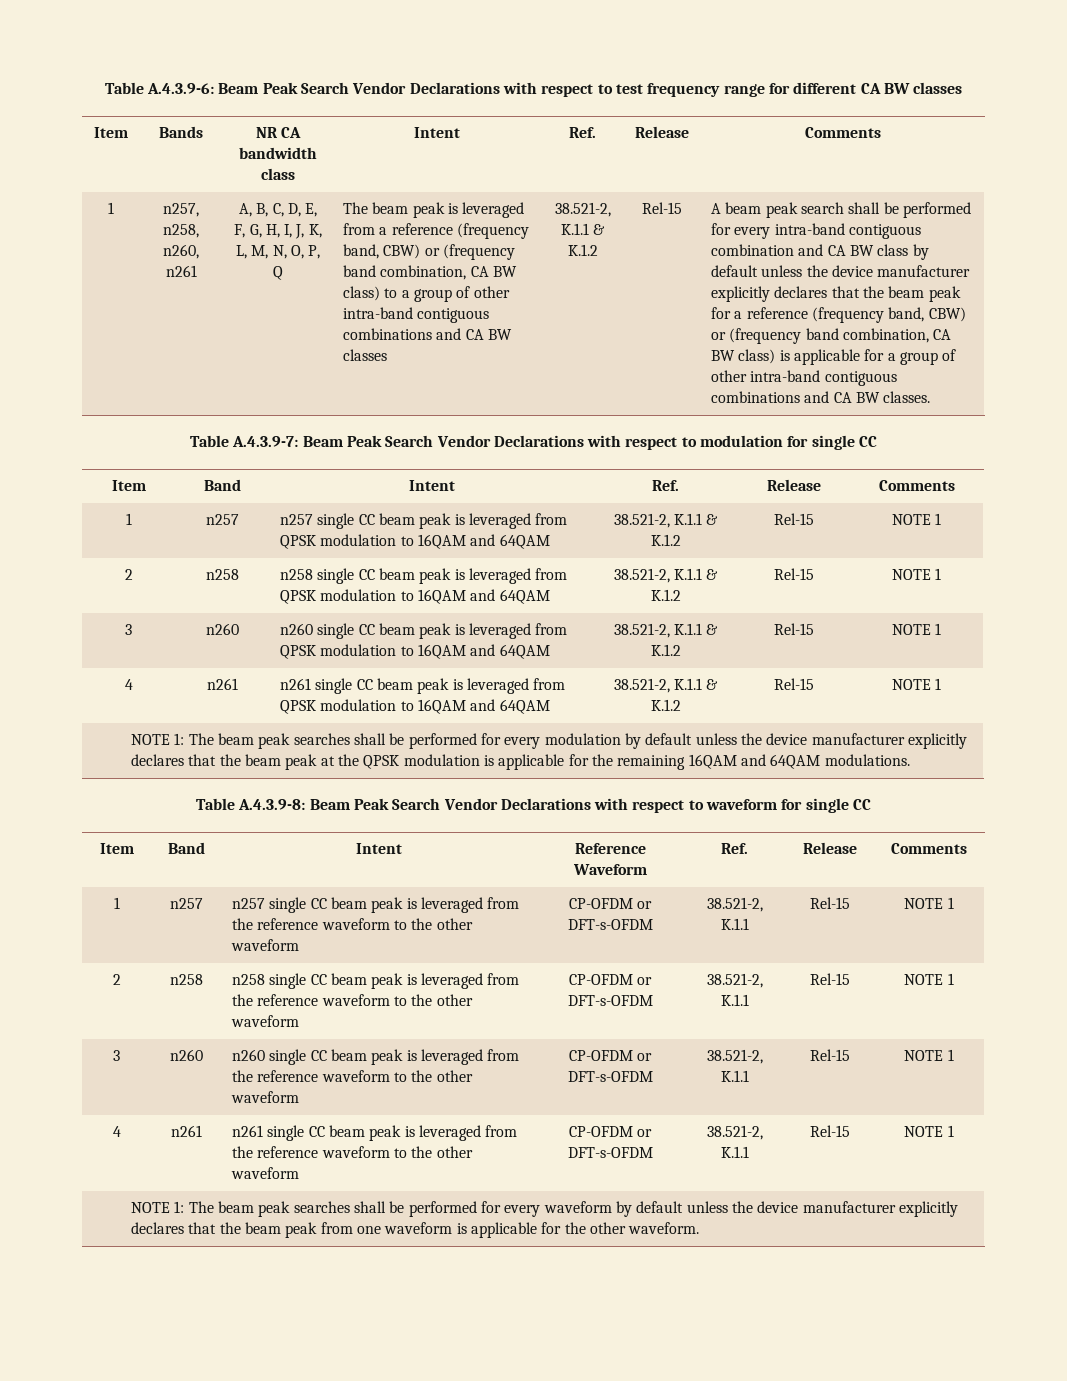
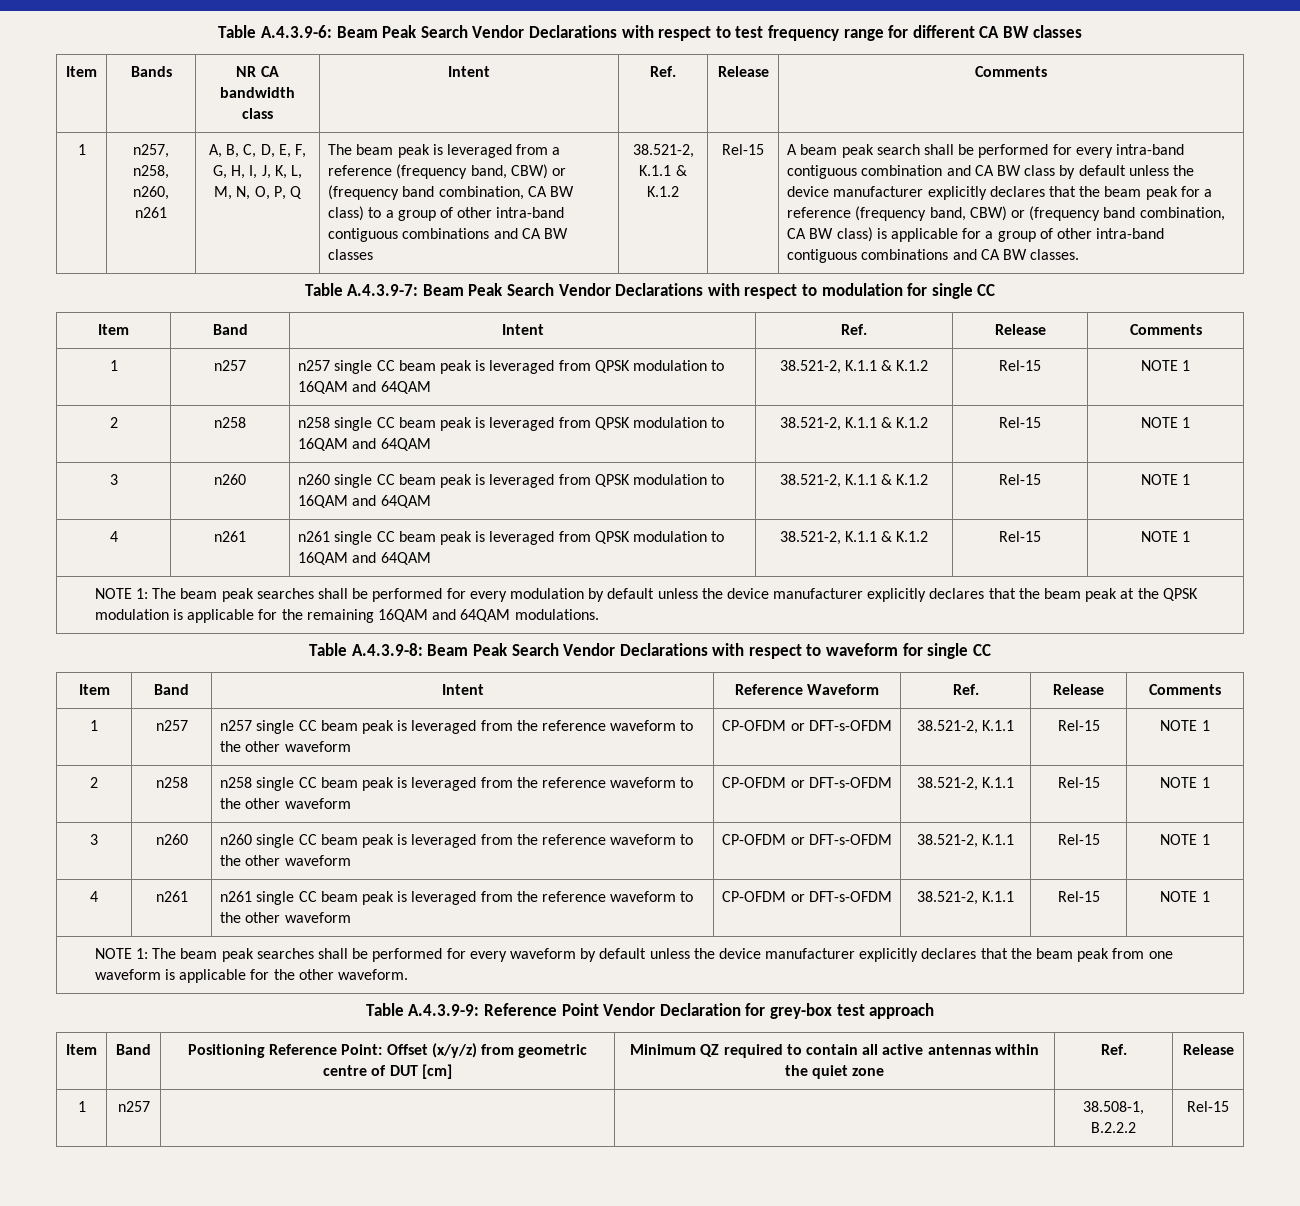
+ Table A.4.3.9-9: Reference Point Vendor Declaration for grey-box test approach
+ Item | Band | Positioning Reference Point: Offset (x/y/z) from geometric centre of DUT [cm] | Minimum QZ required to contain all active antennas within the quiet zone | Ref. | Release
+ 1 | n257 | | | 38.508-1, B.2.2.2 | Rel-15

